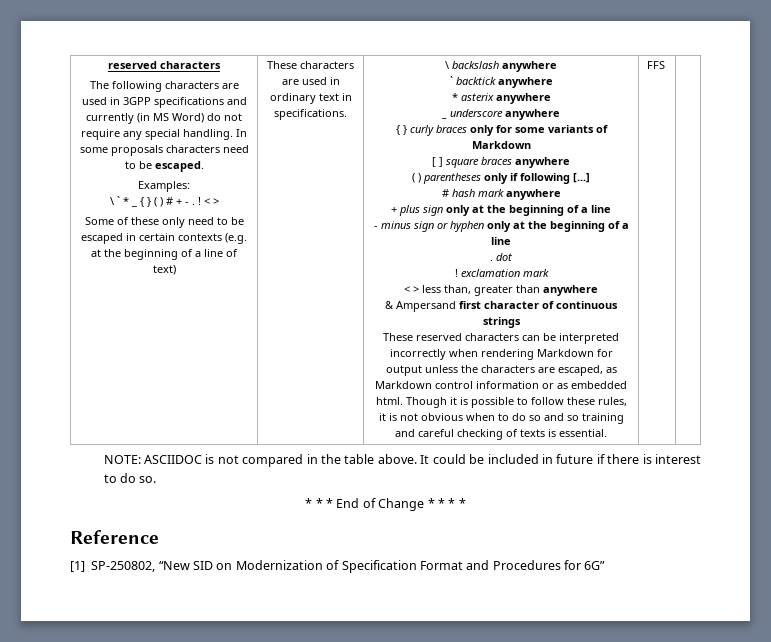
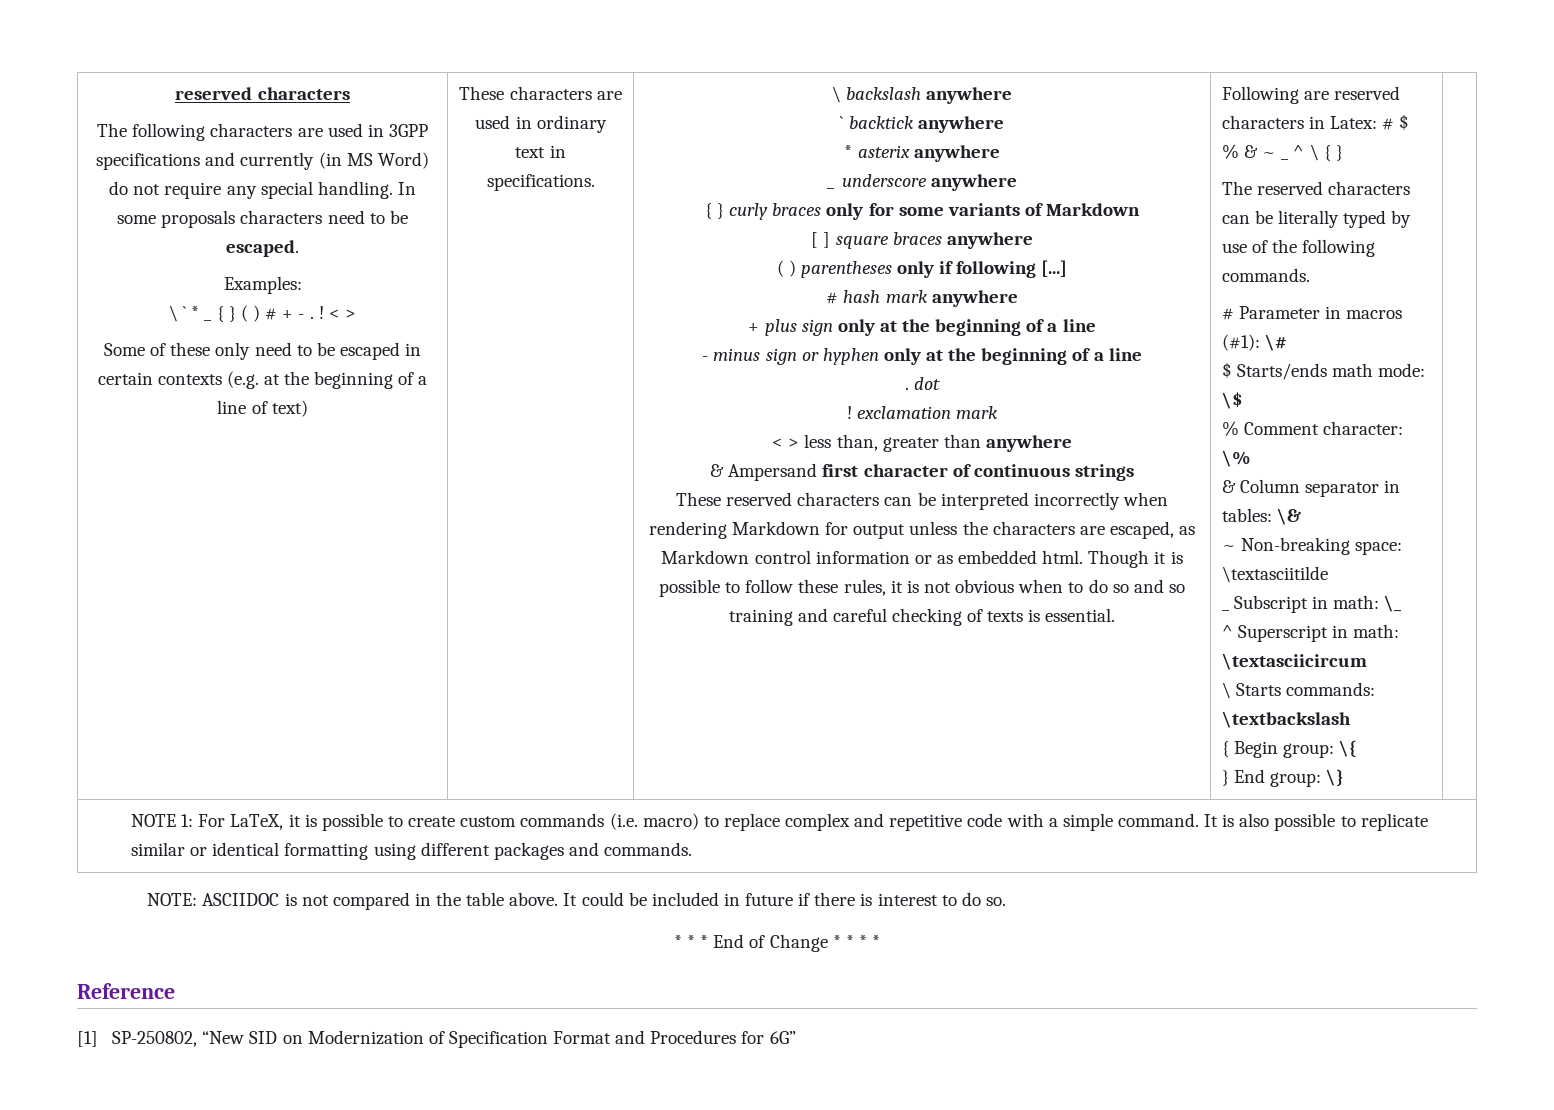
- FFS
+ Following are reserved characters in Latex: # $ % & ~ _ ^ \ { }
+ The reserved characters can be literally typed by use of the following commands.
+ # Parameter in macros (#1): \#
+ $ Starts/ends math mode: \$
+ % Comment character: \%
+ & Column separator in tables: \&
+ ~ Non-breaking space: \textasciitilde
+ _ Subscript in math: \_
+ ^ Superscript in math: \textasciicircum
+ \ Starts commands: \textbackslash
+ { Begin group: \{
+ } End group: \} |
+ NOTE 1: For LaTeX, it is possible to create custom commands (i.e. macro) to replace complex and repetitive code with a simple command. It is also possible to replicate similar or identical formatting using different packages and commands.

